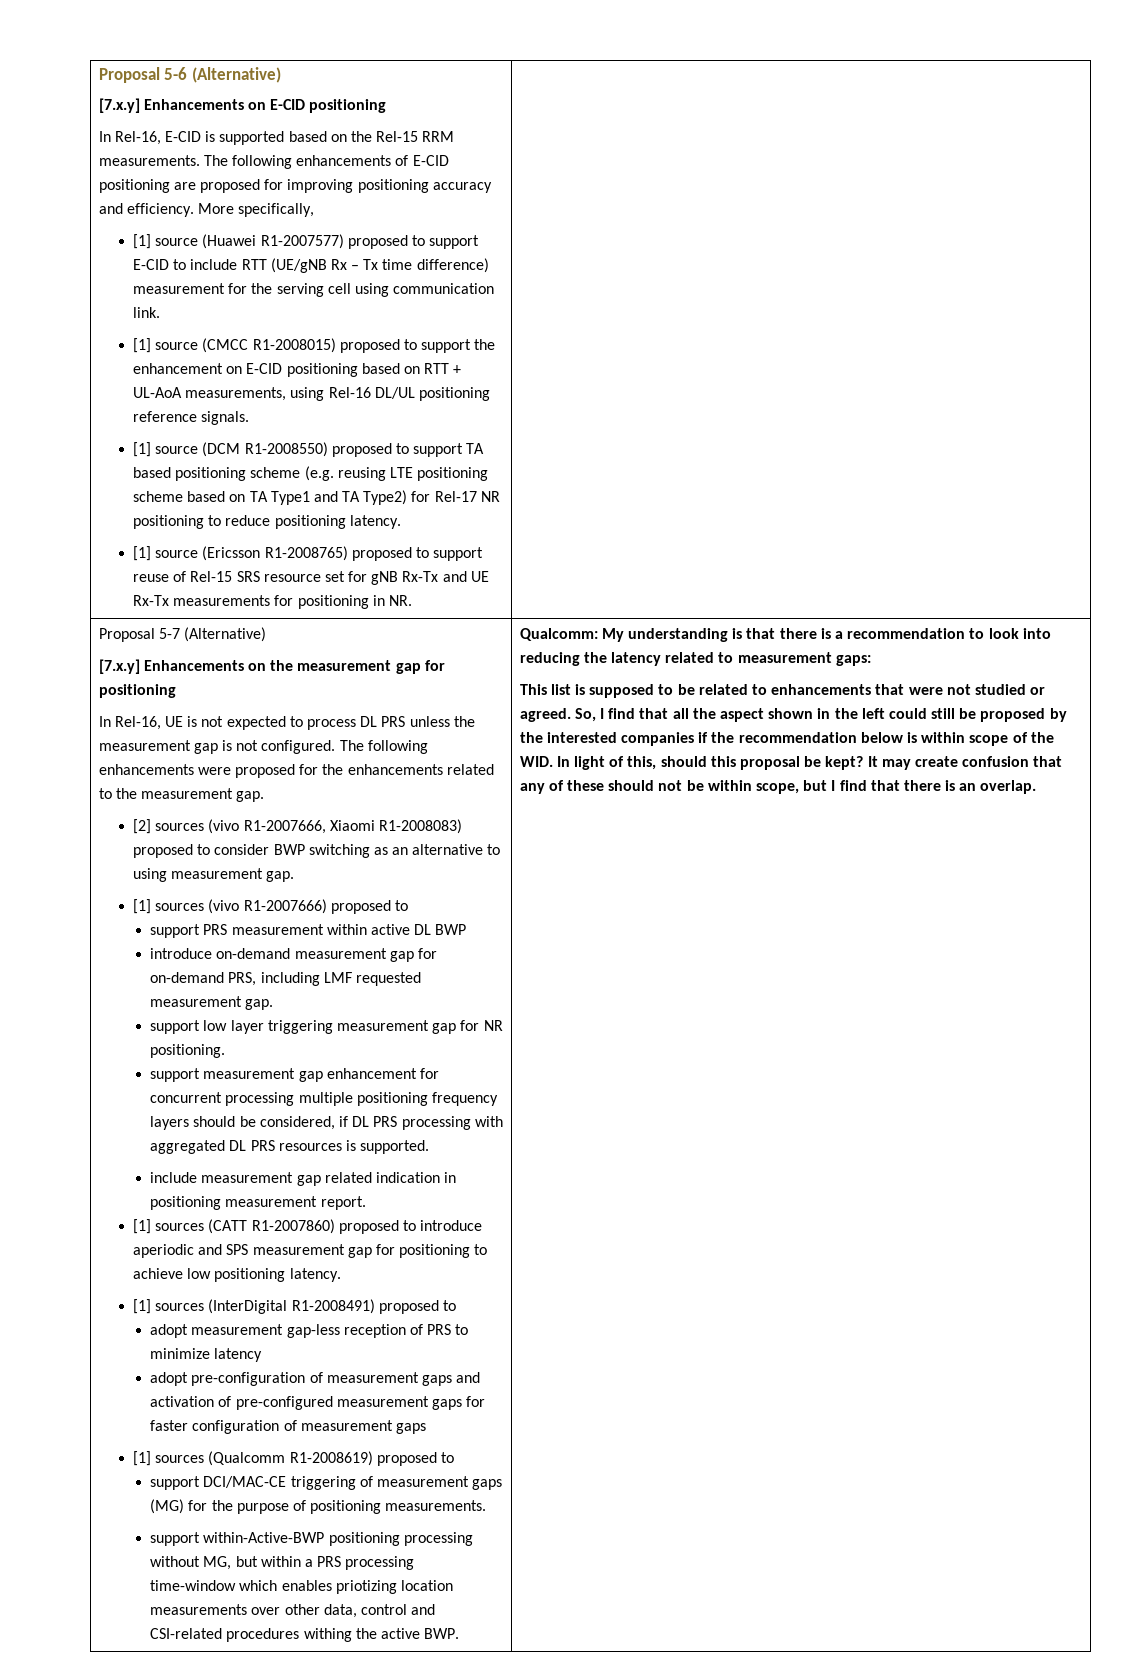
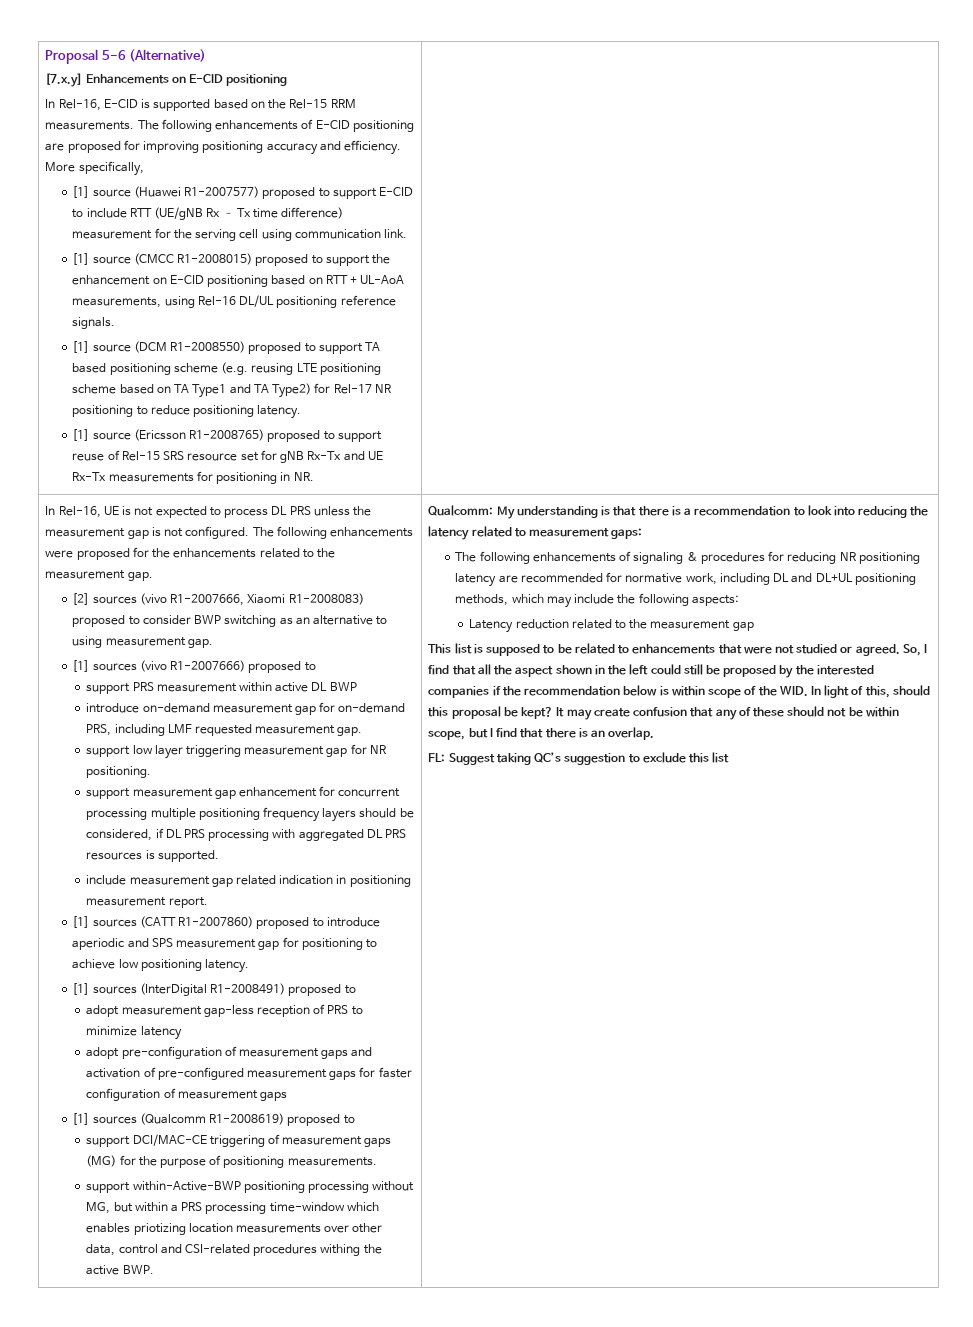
- Proposal 5-7 (Alternative)
- [7.x.y] Enhancements on the measurement gap for positioning
+ The following enhancements of signaling & procedures for reducing NR positioning latency are recommended for normative work, including DL and DL+UL positioning methods, which may include the following aspects:
+ Latency reduction related to the measurement gap
+ FL: Suggest taking QC’s suggestion to exclude this list

